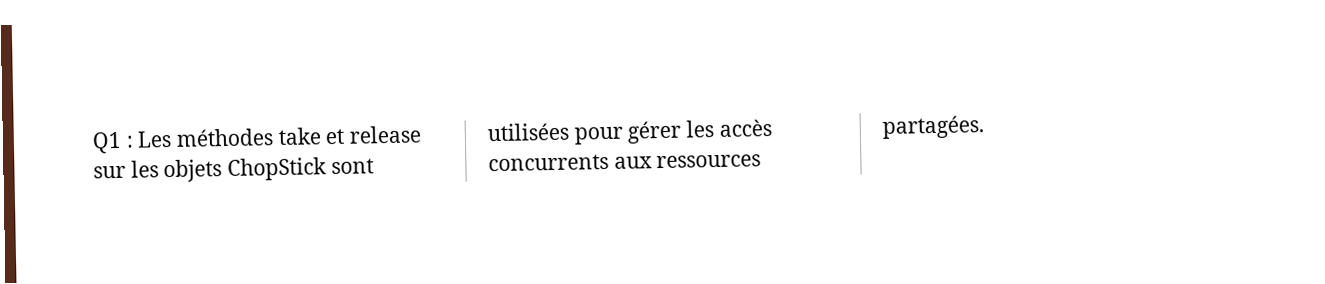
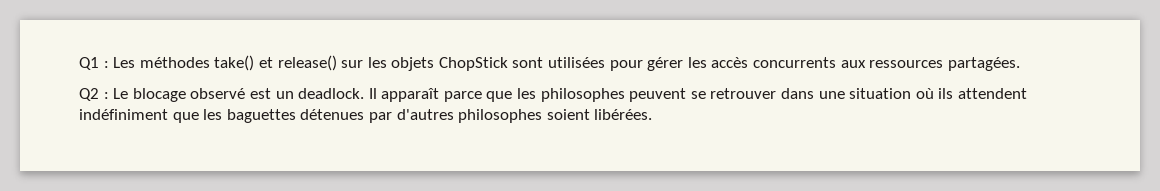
- Q1 : Les méthodes take et release sur les objets ChopStick sont utilisées pour gérer les accès concurrents aux ressources partagées.
+ Q1 : Les méthodes take() et release() sur les objets ChopStick sont utilisées pour gérer les accès concurrents aux ressources partagées.
+ Q2 : Le blocage observé est un deadlock. Il apparaît parce que les philosophes peuvent se retrouver dans une situation où ils attendent indéfiniment que les baguettes détenues par d'autres philosophes soient libérées.

